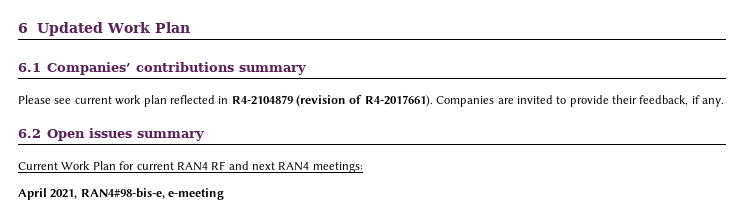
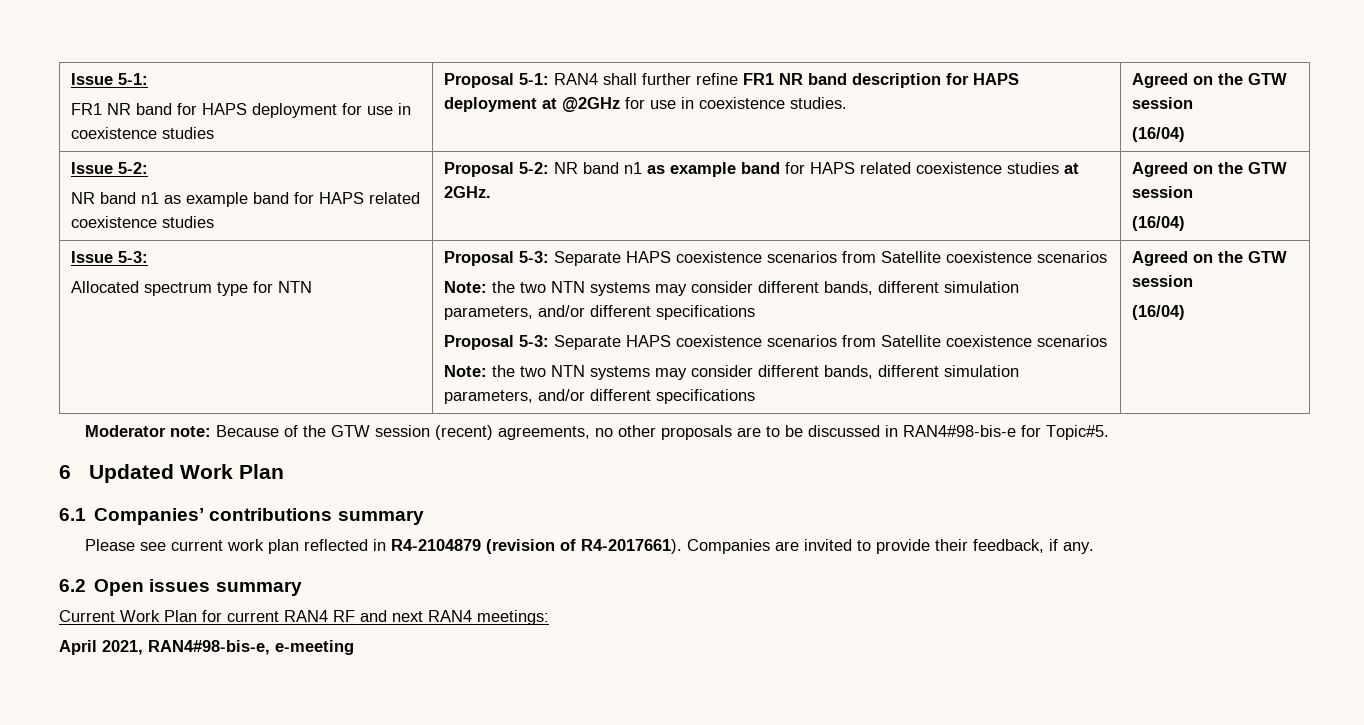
+ Issue 5-1:
+ FR1 NR band for HAPS deployment for use in coexistence studies | Proposal 5-1: RAN4 shall further refine FR1 NR band description for HAPS deployment at @2GHz for use in coexistence studies. | Agreed on the GTW session
+ (16/04)
+ Issue 5-2:
+ NR band n1 as example band for HAPS related coexistence studies | Proposal 5-2: NR band n1 as example band for HAPS related coexistence studies at 2GHz. | Agreed on the GTW session
+ (16/04)
+ Issue 5-3:
+ Allocated spectrum type for NTN | Proposal 5-3: Separate HAPS coexistence scenarios from Satellite coexistence scenarios
+ Note: the two NTN systems may consider different bands, different simulation parameters, and/or different specifications
+ Proposal 5-3: Separate HAPS coexistence scenarios from Satellite coexistence scenarios
+ Note: the two NTN systems may consider different bands, different simulation parameters, and/or different specifications | Agreed on the GTW session
+ (16/04)
+ Moderator note: Because of the GTW session (recent) agreements, no other proposals are to be discussed in RAN4#98-bis-e for Topic#5.

